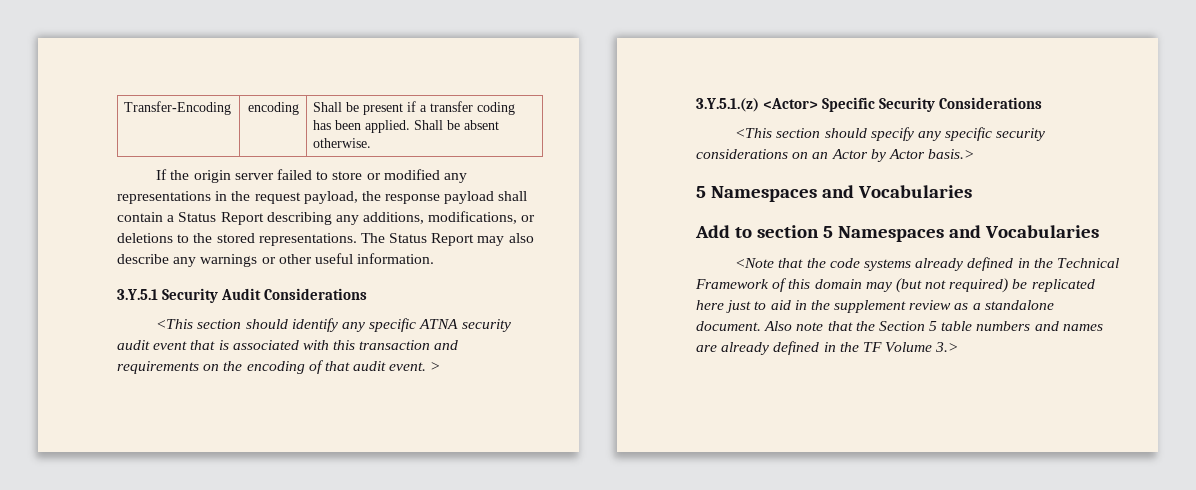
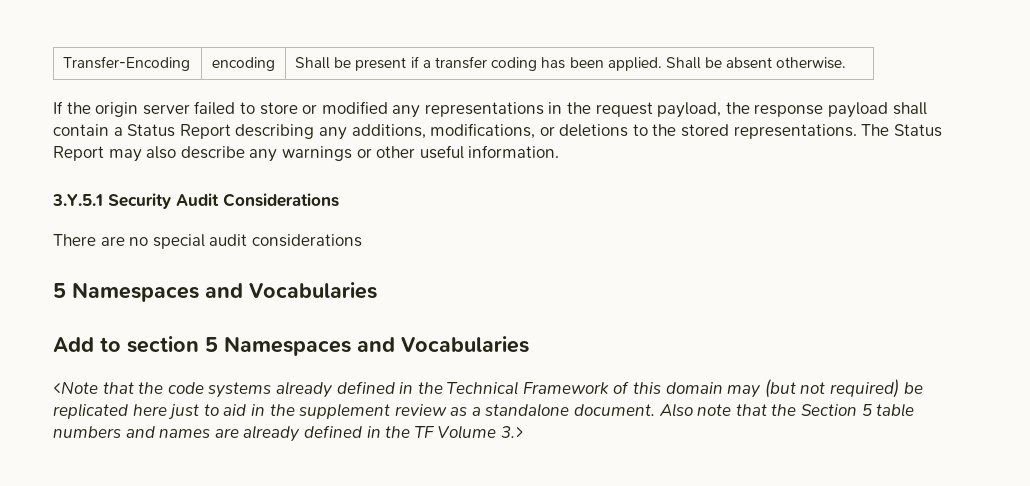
- <This section should identify any specific ATNA security audit event that is associated with this transaction and requirements on the encoding of that audit event. >
- 3.Y.5.1.(z) <Actor> Specific Security Considerations
- <This section should specify any specific security considerations on an Actor by Actor basis.>
+ There are no special audit considerations

